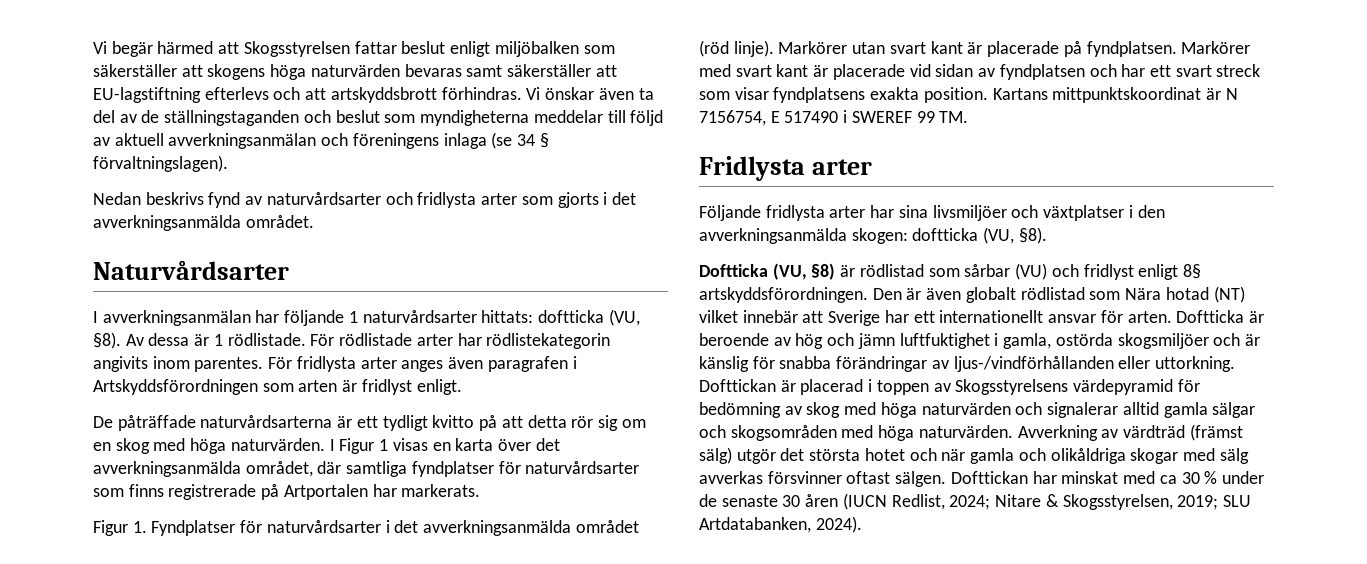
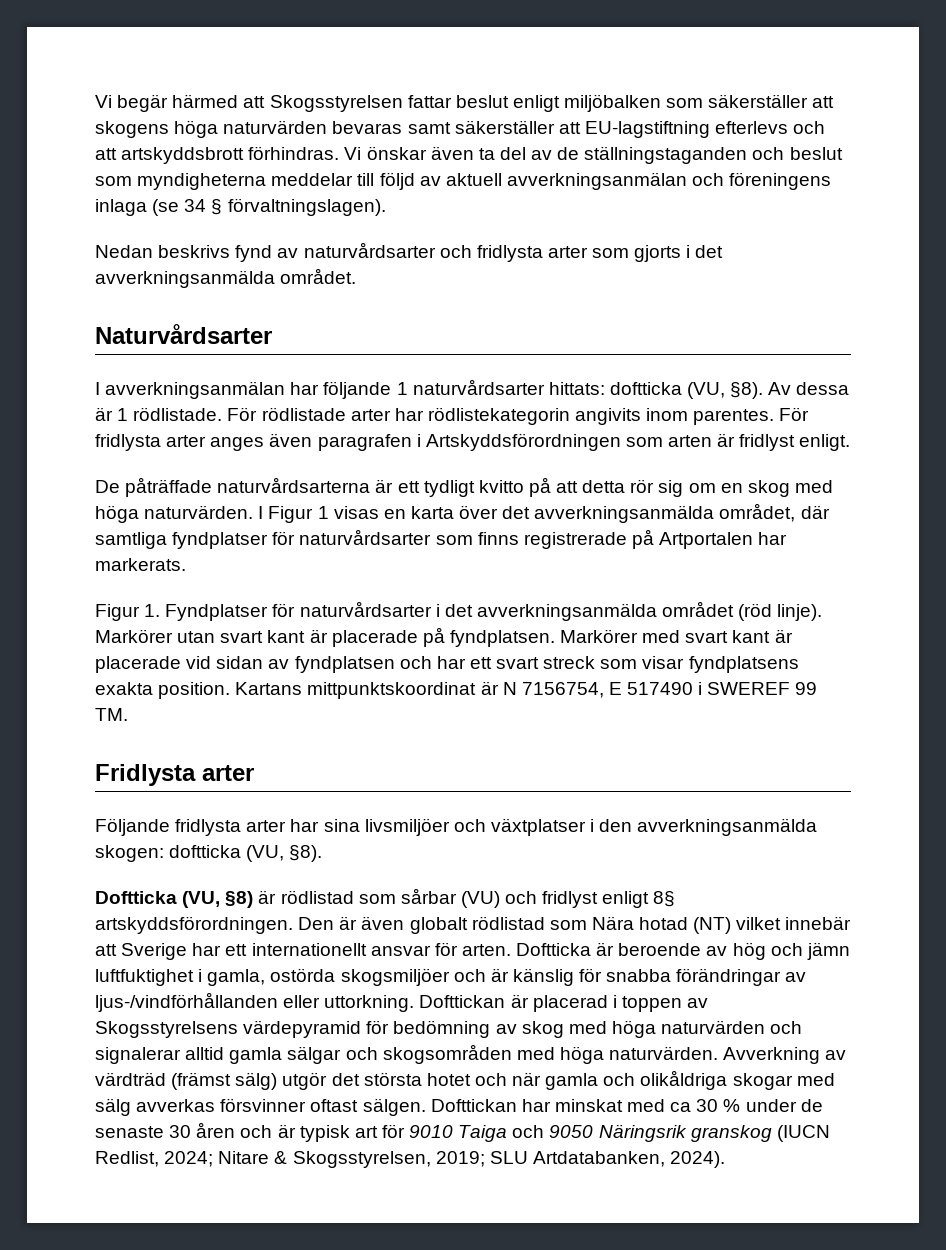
- Dofttickan har minskat med ca 30 % under de senaste 30 åren (IUCN Redlist, 2024; Nitare & Skogsstyrelsen, 2019; SLU Artdatabanken, 2024).
+ Dofttickan har minskat med ca 30 % under de senaste 30 åren och är typisk art för 9010 Taiga och 9050 Näringsrik granskog (IUCN Redlist, 2024; Nitare & Skogsstyrelsen, 2019; SLU Artdatabanken, 2024).

